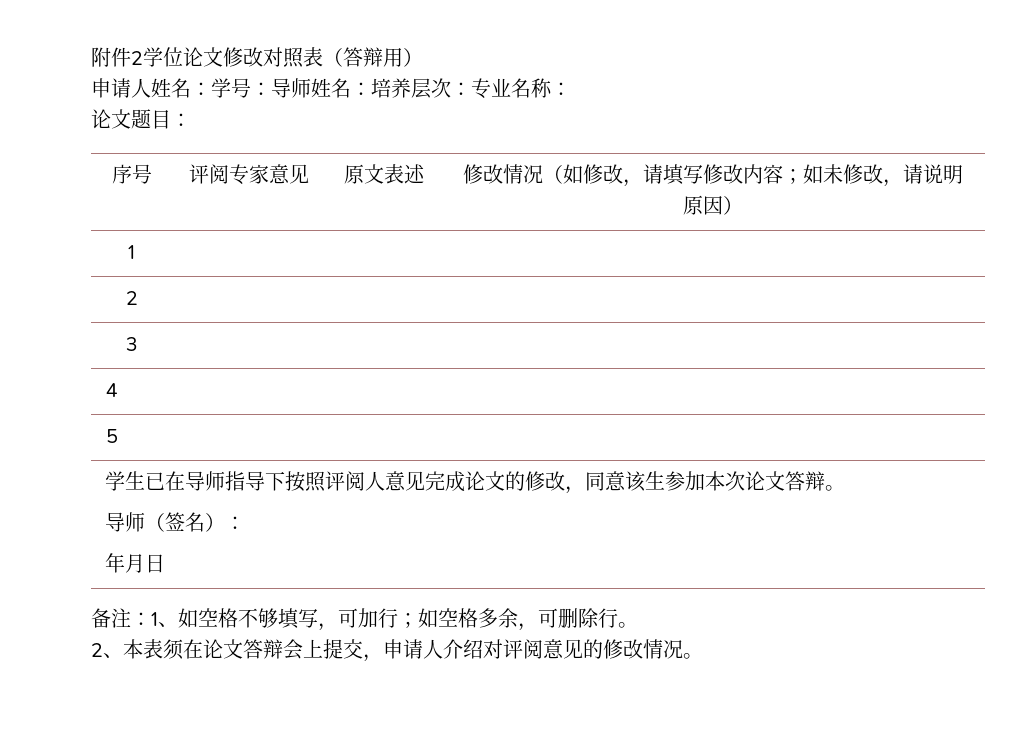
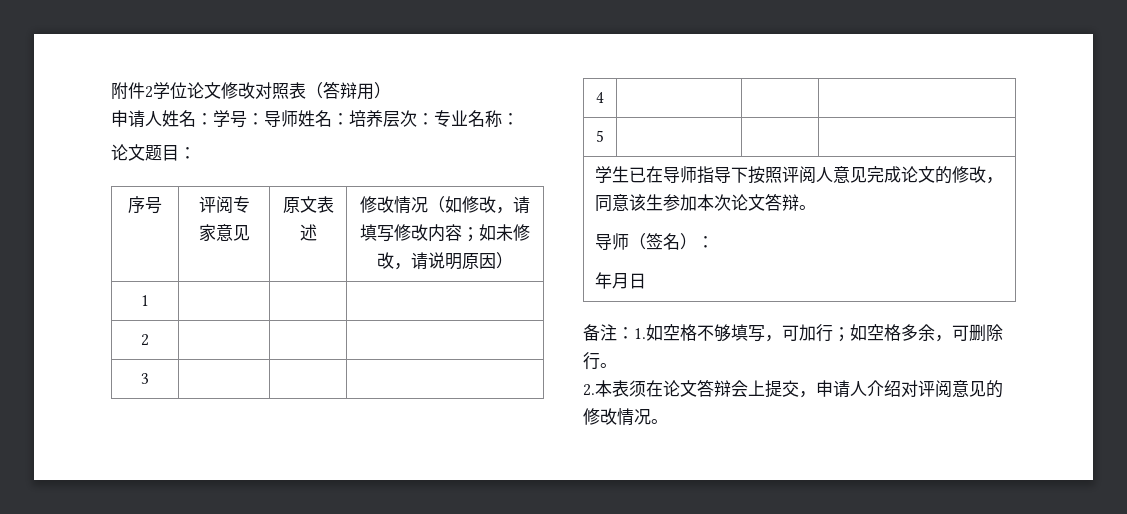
- 备注：1、如空格不够填写，可加行；如空格多余，可删除行。
+ 备注：1.如空格不够填写，可加行；如空格多余，可删除行。
- 2、本表须在论文答辩会上提交，申请人介绍对评阅意见的修改情况。
+ 2.本表须在论文答辩会上提交，申请人介绍对评阅意见的修改情况。

